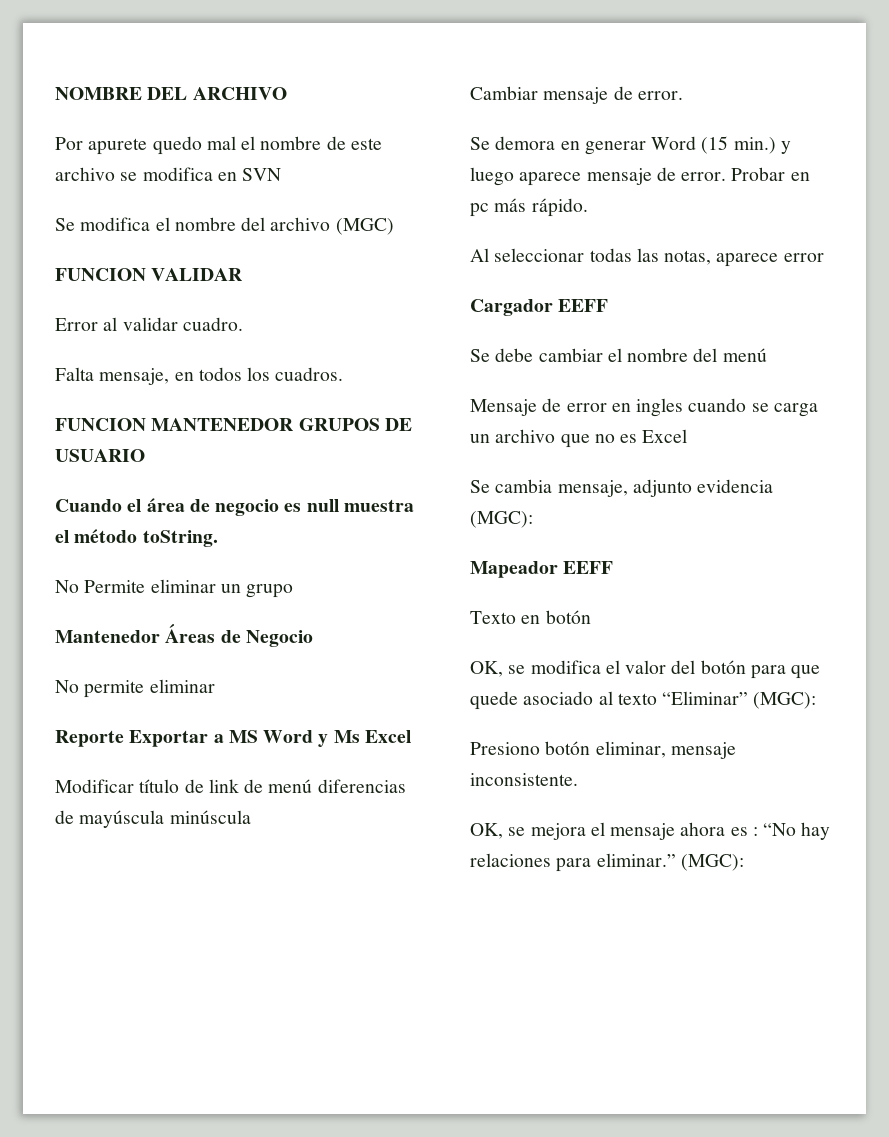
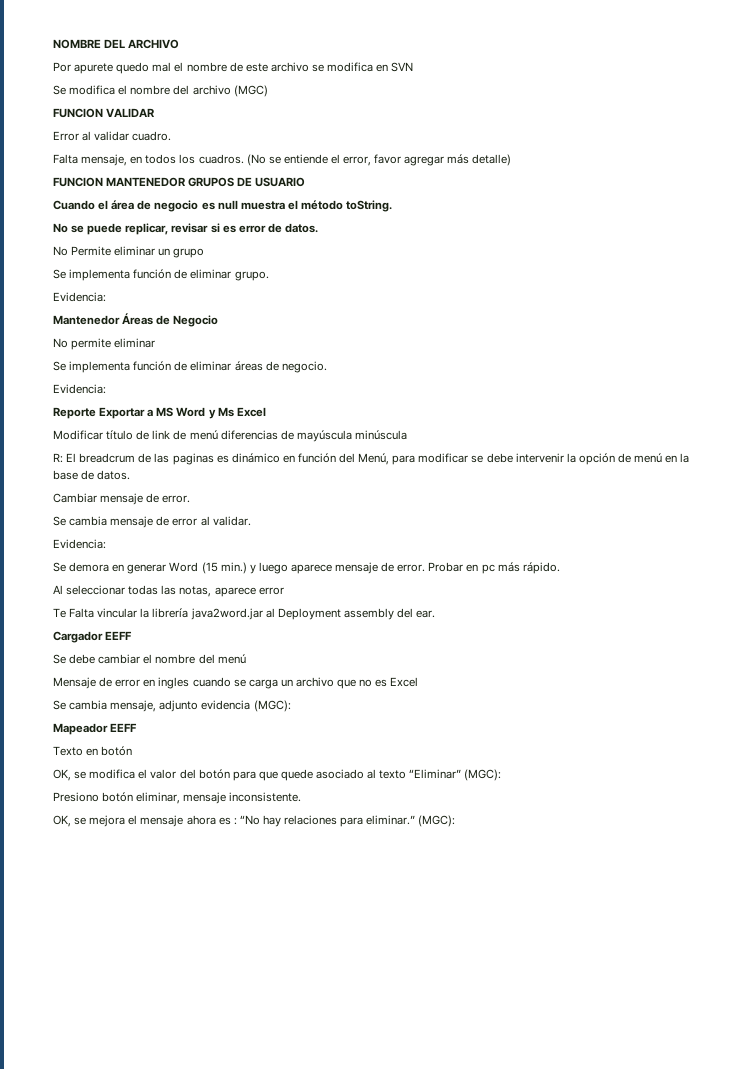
+ (No se entiende el error, favor agregar más detalle)
+ No se puede replicar, revisar si es error de datos.
+ Se implementa función de eliminar grupo.
+ Evidencia:
+ Se implementa función de eliminar áreas de negocio.
+ Evidencia:
+ R: El breadcrum de las paginas es dinámico en función del Menú, para modificar se debe intervenir la opción de menú en la base de datos.
  Cambiar mensaje de error.
+ Se cambia mensaje de error al validar.
+ Evidencia:
+ Te Falta vincular la librería java2word.jar al Deployment assembly del ear.

